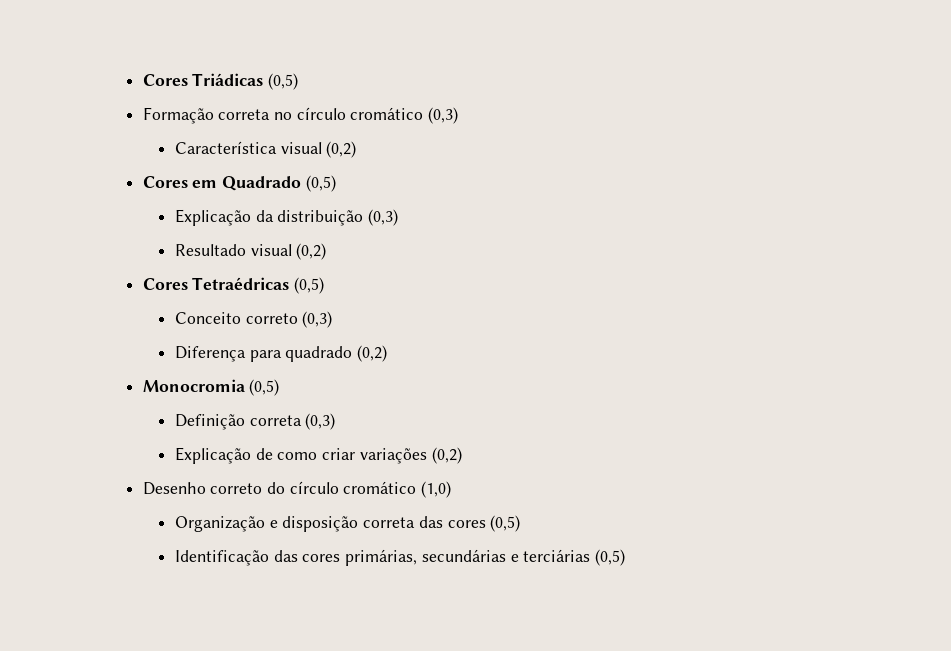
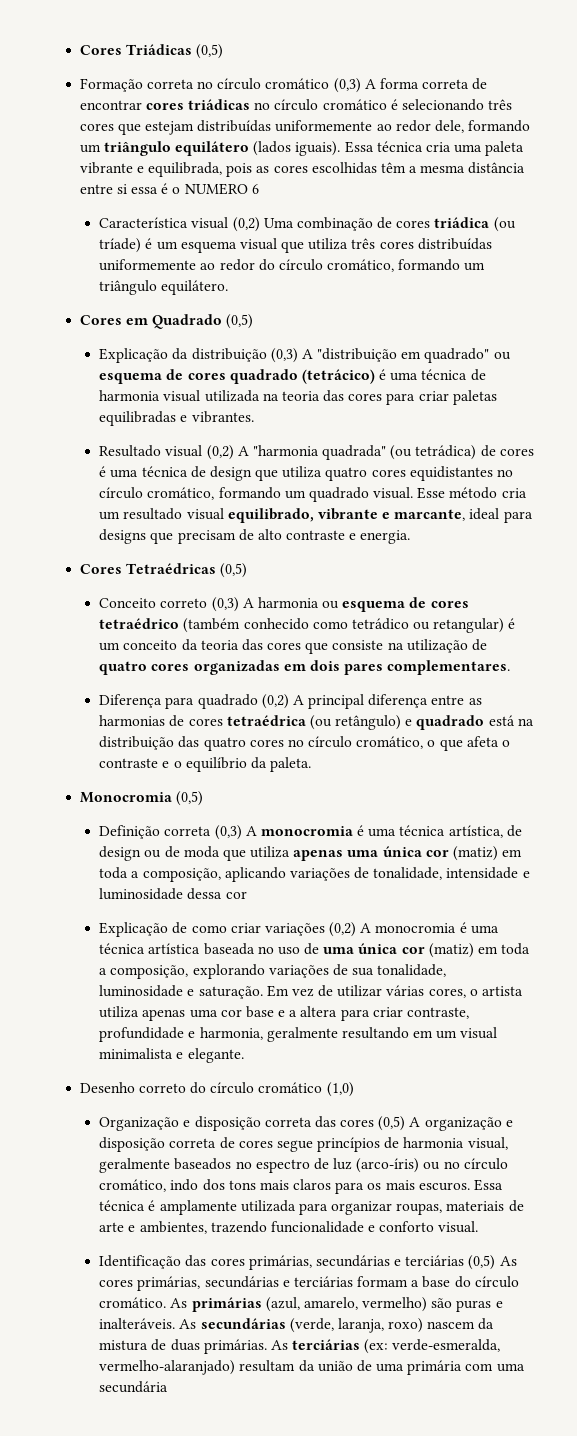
- Formação correta no círculo cromático (0,3)
- Característica visual (0,2)
+ Formação correta no círculo cromático (0,3) A forma correta de encontrar cores triádicas no círculo cromático é selecionando três cores que estejam distribuídas uniformemente ao redor dele, formando um triângulo equilátero (lados iguais). Essa técnica cria uma paleta vibrante e equilibrada, pois as cores escolhidas têm a mesma distância entre si essa é o NUMERO 6
+ Característica visual (0,2) Uma combinação de cores triádica (ou tríade) é um esquema visual que utiliza três cores distribuídas uniformemente ao redor do círculo cromático, formando um triângulo equilátero.
- Explicação da distribuição (0,3)
- Resultado visual (0,2)
+ Explicação da distribuição (0,3) A "distribuição em quadrado" ou esquema de cores quadrado (tetrácico) é uma técnica de harmonia visual utilizada na teoria das cores para criar paletas equilibradas e vibrantes.
+ Resultado visual (0,2) A "harmonia quadrada" (ou tetrádica) de cores é uma técnica de design que utiliza quatro cores equidistantes no círculo cromático, formando um quadrado visual. Esse método cria um resultado visual equilibrado, vibrante e marcante, ideal para designs que precisam de alto contraste e energia.
- Conceito correto (0,3)
- Diferença para quadrado (0,2)
+ Conceito correto (0,3) A harmonia ou esquema de cores tetraédrico (também conhecido como tetrádico ou retangular) é um conceito da teoria das cores que consiste na utilização de quatro cores organizadas em dois pares complementares.
+ Diferença para quadrado (0,2) A principal diferença entre as harmonias de cores tetraédrica (ou retângulo) e quadrado está na distribuição das quatro cores no círculo cromático, o que afeta o contraste e o equilíbrio da paleta.
- Definição correta (0,3)
+ Definição correta (0,3) A monocromia é uma técnica artística, de design ou de moda que utiliza apenas uma única cor (matiz) em toda a composição, aplicando variações de tonalidade, intensidade e luminosidade dessa cor
- Explicação de como criar variações (0,2)
+ Explicação de como criar variações (0,2) A monocromia é uma técnica artística baseada no uso de uma única cor (matiz) em toda a composição, explorando variações de sua tonalidade, luminosidade e saturação. Em vez de utilizar várias cores, o artista utiliza apenas uma cor base e a altera para criar contraste, profundidade e harmonia, geralmente resultando em um visual minimalista e elegante.
- Organização e disposição correta das cores (0,5)
+ Organização e disposição correta das cores (0,5) A organização e disposição correta de cores segue princípios de harmonia visual, geralmente baseados no espectro de luz (arco-íris) ou no círculo cromático, indo dos tons mais claros para os mais escuros. Essa técnica é amplamente utilizada para organizar roupas, materiais de arte e ambientes, trazendo funcionalidade e conforto visual.
- Identificação das cores primárias, secundárias e terciárias (0,5)
+ Identificação das cores primárias, secundárias e terciárias (0,5) As cores primárias, secundárias e terciárias formam a base do círculo cromático. As primárias (azul, amarelo, vermelho) são puras e inalteráveis. As secundárias (verde, laranja, roxo) nascem da mistura de duas primárias. As terciárias (ex: verde-esmeralda, vermelho-alaranjado) resultam da união de uma primária com uma secundária

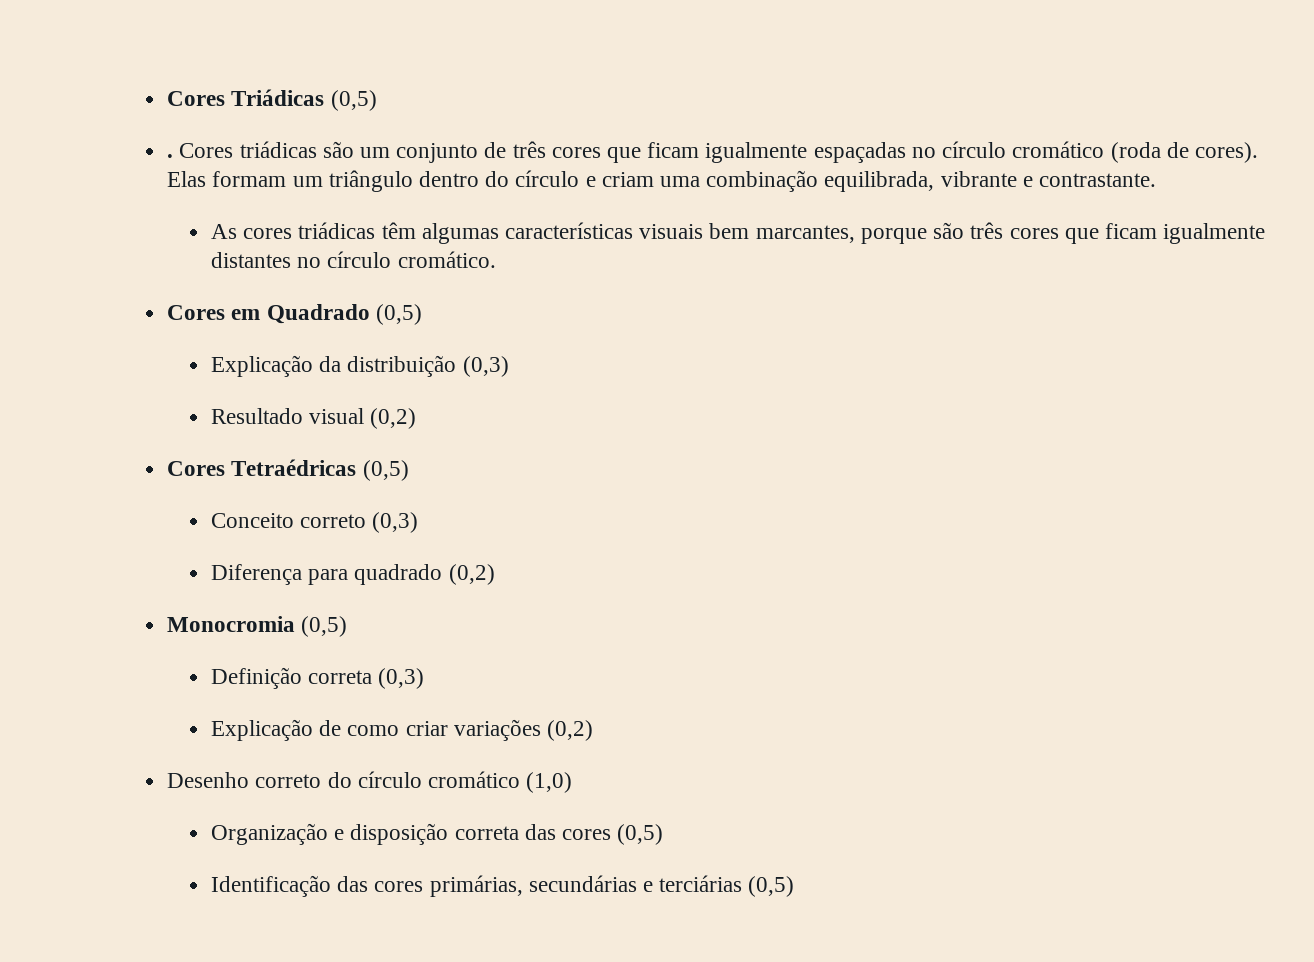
- Formação correta no círculo cromático (0,3) A forma correta de encontrar cores triádicas no círculo cromático é selecionando três cores que estejam distribuídas uniformemente ao redor dele, formando um triângulo equilátero (lados iguais). Essa técnica cria uma paleta vibrante e equilibrada, pois as cores escolhidas têm a mesma distância entre si essa é o NUMERO 6
- Característica visual (0,2) Uma combinação de cores triádica (ou tríade) é um esquema visual que utiliza três cores distribuídas uniformemente ao redor do círculo cromático, formando um triângulo equilátero.
+ . Cores triádicas são um conjunto de três cores que ficam igualmente espaçadas no círculo cromático (roda de cores). Elas formam um triângulo dentro do círculo e criam uma combinação equilibrada, vibrante e contrastante.
+ As cores triádicas têm algumas características visuais bem marcantes, porque são três cores que ficam igualmente distantes no círculo cromático.
- Explicação da distribuição (0,3) A "distribuição em quadrado" ou esquema de cores quadrado (tetrácico) é uma técnica de harmonia visual utilizada na teoria das cores para criar paletas equilibradas e vibrantes.
- Resultado visual (0,2) A "harmonia quadrada" (ou tetrádica) de cores é uma técnica de design que utiliza quatro cores equidistantes no círculo cromático, formando um quadrado visual. Esse método cria um resultado visual equilibrado, vibrante e marcante, ideal para designs que precisam de alto contraste e energia.
+ Explicação da distribuição (0,3)
+ Resultado visual (0,2)
- Conceito correto (0,3) A harmonia ou esquema de cores tetraédrico (também conhecido como tetrádico ou retangular) é um conceito da teoria das cores que consiste na utilização de quatro cores organizadas em dois pares complementares.
- Diferença para quadrado (0,2) A principal diferença entre as harmonias de cores tetraédrica (ou retângulo) e quadrado está na distribuição das quatro cores no círculo cromático, o que afeta o contraste e o equilíbrio da paleta.
+ Conceito correto (0,3)
+ Diferença para quadrado (0,2)
- Definição correta (0,3) A monocromia é uma técnica artística, de design ou de moda que utiliza apenas uma única cor (matiz) em toda a composição, aplicando variações de tonalidade, intensidade e luminosidade dessa cor
+ Definição correta (0,3)
- Explicação de como criar variações (0,2) A monocromia é uma técnica artística baseada no uso de uma única cor (matiz) em toda a composição, explorando variações de sua tonalidade, luminosidade e saturação. Em vez de utilizar várias cores, o artista utiliza apenas uma cor base e a altera para criar contraste, profundidade e harmonia, geralmente resultando em um visual minimalista e elegante.
+ Explicação de como criar variações (0,2)
- Organização e disposição correta das cores (0,5) A organização e disposição correta de cores segue princípios de harmonia visual, geralmente baseados no espectro de luz (arco-íris) ou no círculo cromático, indo dos tons mais claros para os mais escuros. Essa técnica é amplamente utilizada para organizar roupas, materiais de arte e ambientes, trazendo funcionalidade e conforto visual.
+ Organização e disposição correta das cores (0,5)
- Identificação das cores primárias, secundárias e terciárias (0,5) As cores primárias, secundárias e terciárias formam a base do círculo cromático. As primárias (azul, amarelo, vermelho) são puras e inalteráveis. As secundárias (verde, laranja, roxo) nascem da mistura de duas primárias. As terciárias (ex: verde-esmeralda, vermelho-alaranjado) resultam da união de uma primária com uma secundária
+ Identificação das cores primárias, secundárias e terciárias (0,5)

